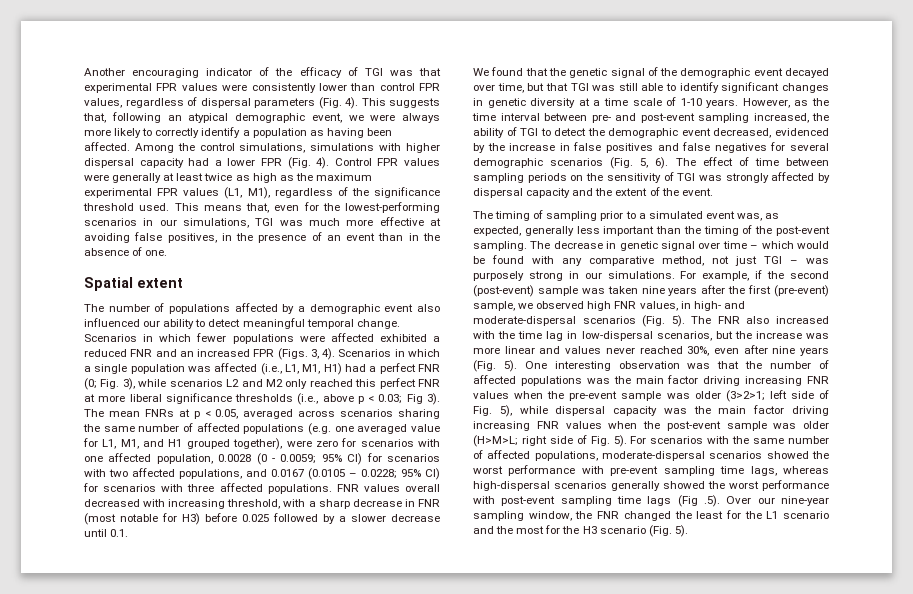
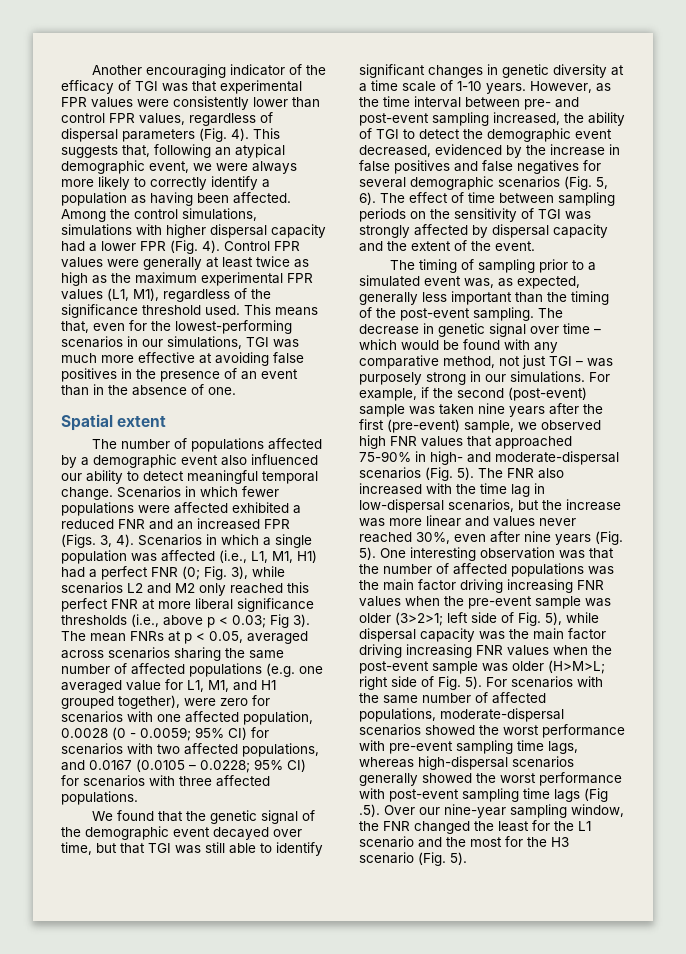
- This means that, even for the lowest-performing scenarios in our simulations, TGI was much more effective at avoiding false positives, in the presence of an event than in the absence of one.
+ This means that, even for the lowest-performing scenarios in our simulations, TGI was much more effective at avoiding false positives in the presence of an event than in the absence of one.
- FNR values overall decreased with increasing threshold, with a sharp decrease in FNR (most notable for H3) before 0.025 followed by a slower decrease until 0.1.
- For example, if the second (post-event) sample was taken nine years after the first (pre-event) sample, we observed high FNR values, in high- and moderate-dispersal scenarios (Fig. 5).
+ For example, if the second (post-event) sample was taken nine years after the first (pre-event) sample, we observed high FNR values that approached 75-90% in high- and moderate-dispersal scenarios (Fig. 5).

